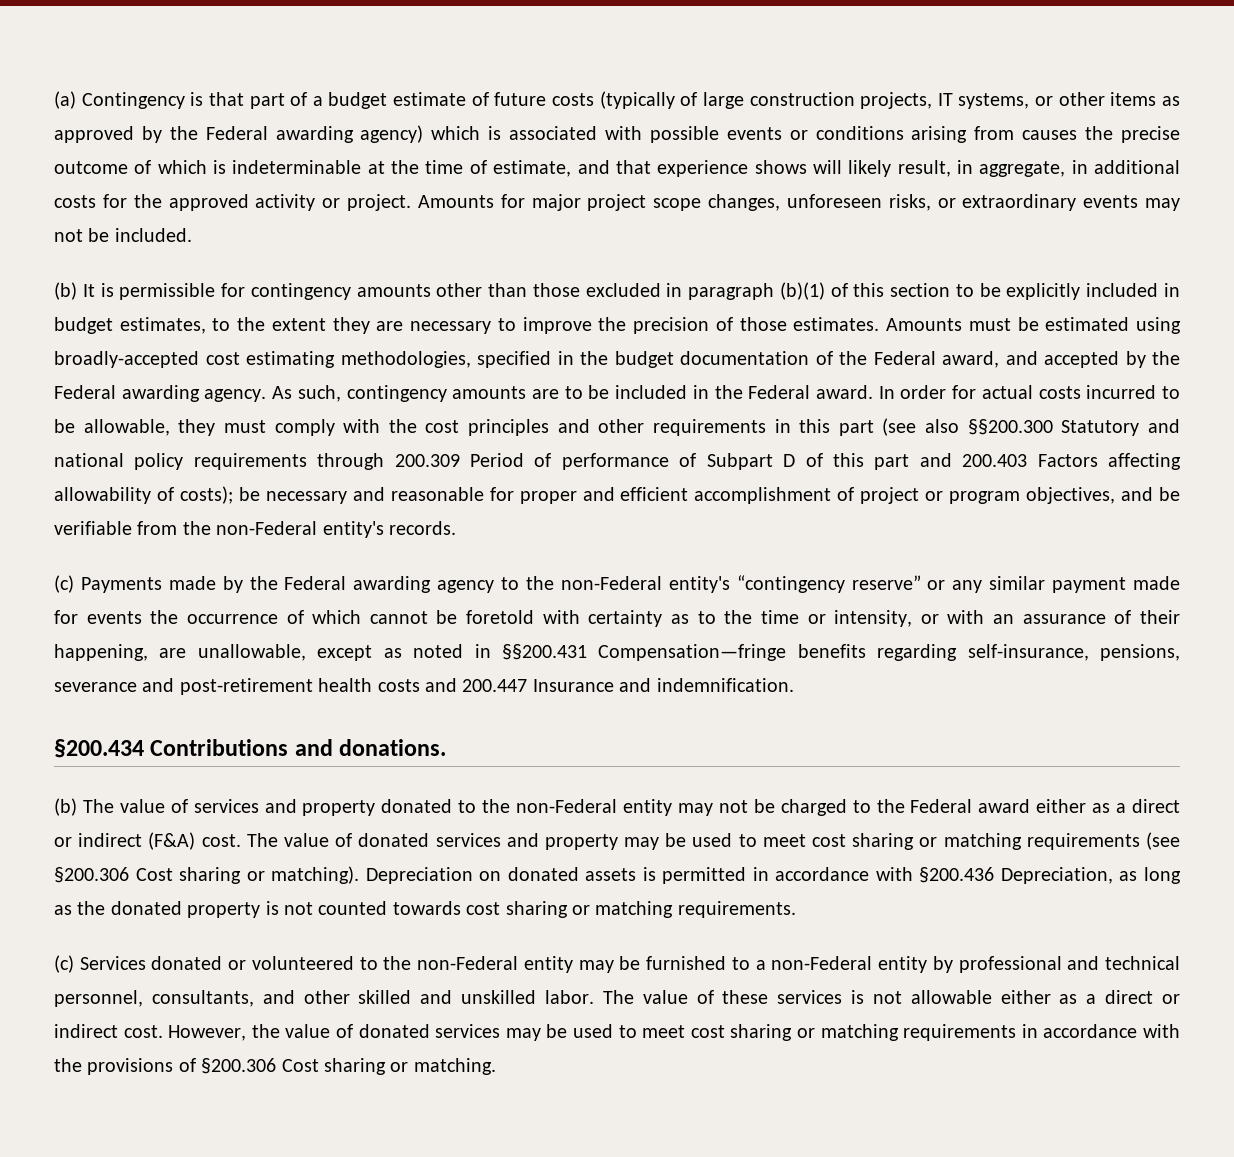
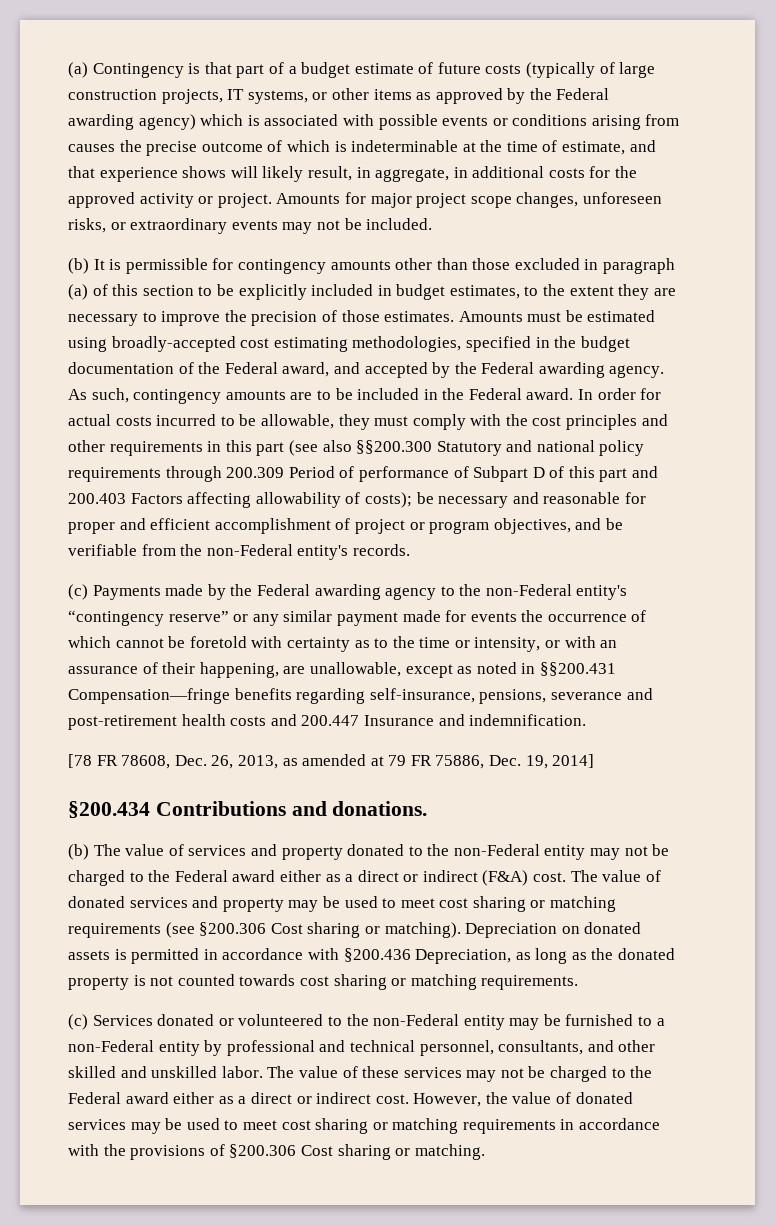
- (b) It is permissible for contingency amounts other than those excluded in paragraph (b)(1) of this section to be explicitly included in budget estimates, to the extent they are necessary to improve the precision of those estimates.
+ (b) It is permissible for contingency amounts other than those excluded in paragraph (a) of this section to be explicitly included in budget estimates, to the extent they are necessary to improve the precision of those estimates.
+ [78 FR 78608, Dec. 26, 2013, as amended at 79 FR 75886, Dec. 19, 2014]
- The value of these services is not allowable either as a direct or indirect cost.
+ The value of these services may not be charged to the Federal award either as a direct or indirect cost.

